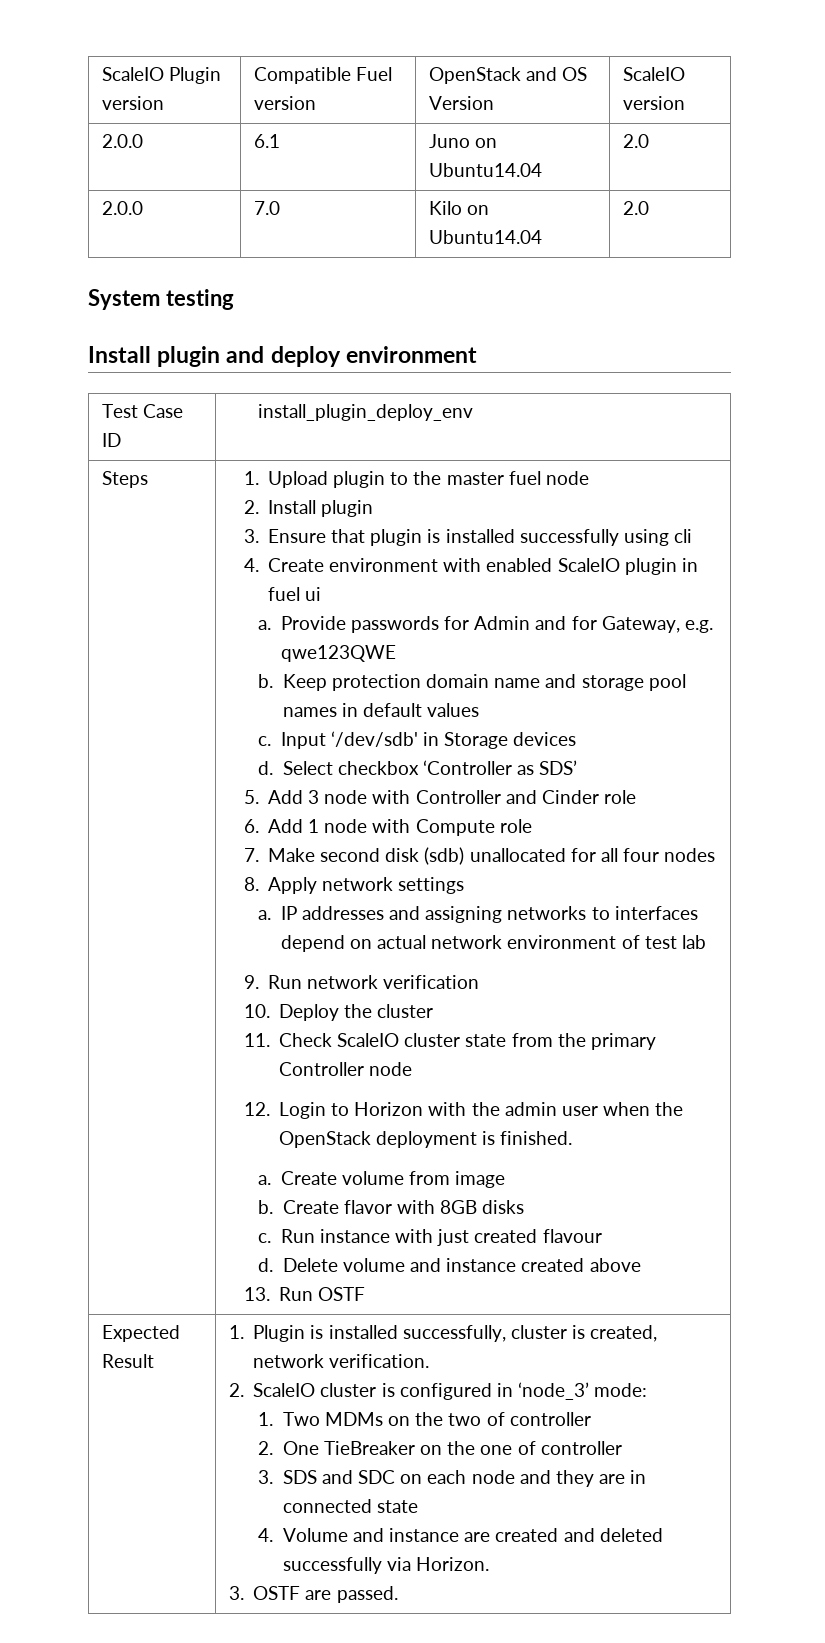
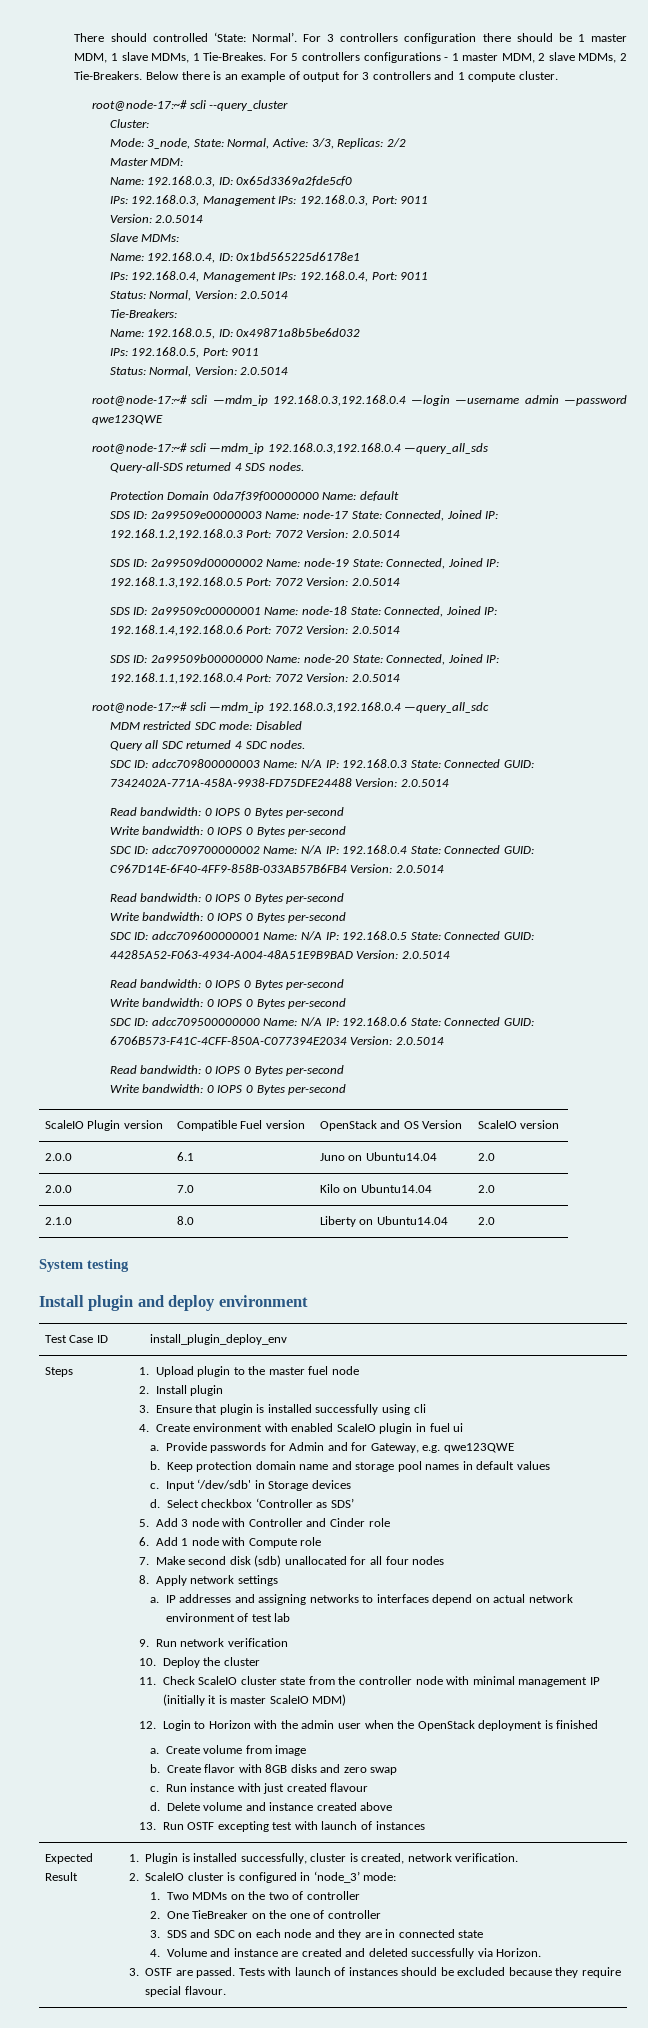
+ There should controlled ‘State: Normal’. For 3 controllers configuration there should be 1 master MDM, 1 slave MDMs, 1 Tie-Breakes. For 5 controllers configurations - 1 master MDM, 2 slave MDMs, 2 Tie-Breakers. Below there is an example of output for 3 controllers and 1 compute cluster.
+ root@node-17:~# scli --query_cluster
+ Cluster:
+ Mode: 3_node, State: Normal, Active: 3/3, Replicas: 2/2
+ Master MDM:
+ Name: 192.168.0.3, ID: 0x65d3369a2fde5cf0
+ IPs: 192.168.0.3, Management IPs: 192.168.0.3, Port: 9011
+ Version: 2.0.5014
+ Slave MDMs:
+ Name: 192.168.0.4, ID: 0x1bd565225d6178e1
+ IPs: 192.168.0.4, Management IPs: 192.168.0.4, Port: 9011
+ Status: Normal, Version: 2.0.5014
+ Tie-Breakers:
+ Name: 192.168.0.5, ID: 0x49871a8b5be6d032
+ IPs: 192.168.0.5, Port: 9011
+ Status: Normal, Version: 2.0.5014
+ root@node-17:~# scli —mdm_ip 192.168.0.3,192.168.0.4 —login —username admin —password qwe123QWE
+ root@node-17:~# scli —mdm_ip 192.168.0.3,192.168.0.4 —query_all_sds
+ Query-all-SDS returned 4 SDS nodes.
+ Protection Domain 0da7f39f00000000 Name: default
+ SDS ID: 2a99509e00000003 Name: node-17 State: Connected, Joined IP: 192.168.1.2,192.168.0.3 Port: 7072 Version: 2.0.5014
+ SDS ID: 2a99509d00000002 Name: node-19 State: Connected, Joined IP: 192.168.1.3,192.168.0.5 Port: 7072 Version: 2.0.5014
+ SDS ID: 2a99509c00000001 Name: node-18 State: Connected, Joined IP: 192.168.1.4,192.168.0.6 Port: 7072 Version: 2.0.5014
+ SDS ID: 2a99509b00000000 Name: node-20 State: Connected, Joined IP: 192.168.1.1,192.168.0.4 Port: 7072 Version: 2.0.5014
+ root@node-17:~# scli —mdm_ip 192.168.0.3,192.168.0.4 —query_all_sdc
+ MDM restricted SDC mode: Disabled
+ Query all SDC returned 4 SDC nodes.
+ SDC ID: adcc709800000003 Name: N/A IP: 192.168.0.3 State: Connected GUID: 7342402A-771A-458A-9938-FD75DFE24488 Version: 2.0.5014
+ Read bandwidth: 0 IOPS 0 Bytes per-second
+ Write bandwidth: 0 IOPS 0 Bytes per-second
+ SDC ID: adcc709700000002 Name: N/A IP: 192.168.0.4 State: Connected GUID: C967D14E-6F40-4FF9-858B-033AB57B6FB4 Version: 2.0.5014
+ Read bandwidth: 0 IOPS 0 Bytes per-second
+ Write bandwidth: 0 IOPS 0 Bytes per-second
+ SDC ID: adcc709600000001 Name: N/A IP: 192.168.0.5 State: Connected GUID: 44285A52-F063-4934-A004-48A51E9B9BAD Version: 2.0.5014
+ Read bandwidth: 0 IOPS 0 Bytes per-second
+ Write bandwidth: 0 IOPS 0 Bytes per-second
+ SDC ID: adcc709500000000 Name: N/A IP: 192.168.0.6 State: Connected GUID: 6706B573-F41C-4CFF-850A-C077394E2034 Version: 2.0.5014
+ Read bandwidth: 0 IOPS 0 Bytes per-second
+ Write bandwidth: 0 IOPS 0 Bytes per-second
+ 2.1.0 | 8.0 | Liberty on Ubuntu14.04 | 2.0
- 11. Check ScaleIO cluster state from the primary Controller node
+ 11. Check ScaleIO cluster state from the controller node with minimal management IP (initially it is master ScaleIO MDM)
- 12. Login to Horizon with the admin user when the OpenStack deployment is finished.
+ 12. Login to Horizon with the admin user when the OpenStack deployment is finished
- Create flavor with 8GB disks
+ Create flavor with 8GB disks and zero swap
- 13. Run OSTF
+ 13. Run OSTF excepting test with launch of instances
+ Tests with launch of instances should be excluded because they require special flavour.

